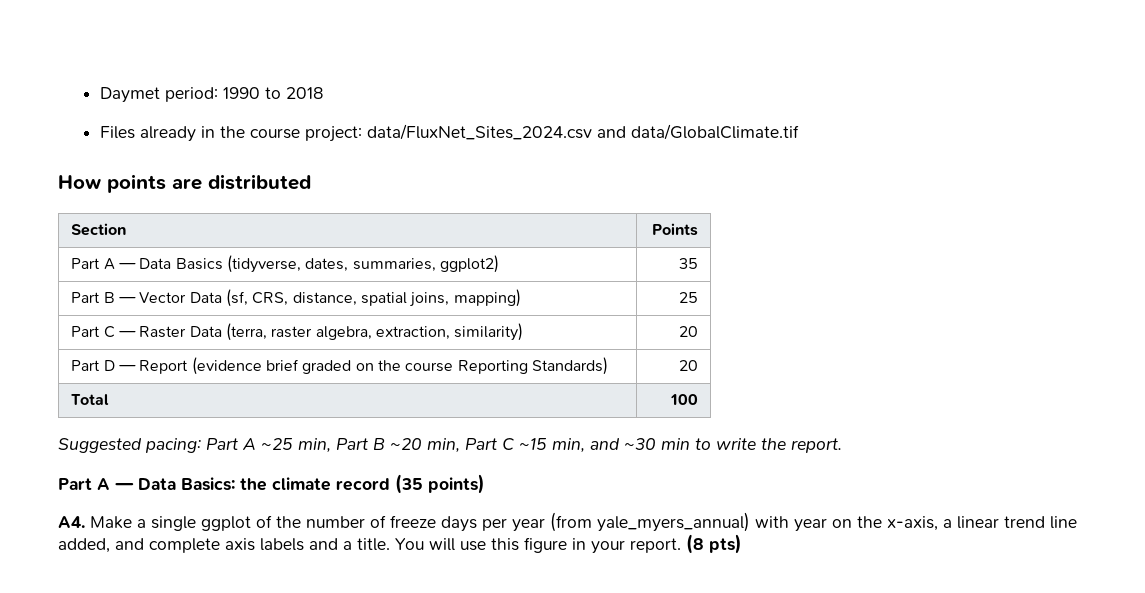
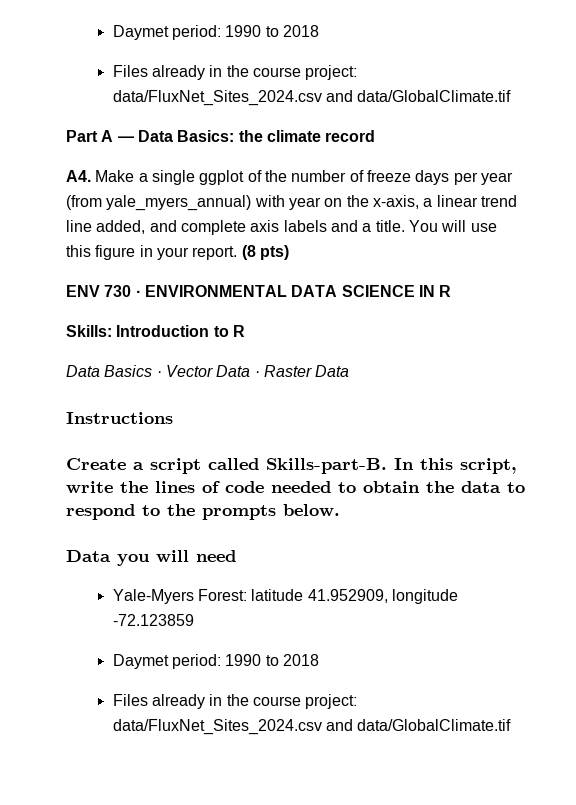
- How points are distributed
- Section | Points
- Part A — Data Basics (tidyverse, dates, summaries, ggplot2) | 35
- Part B — Vector Data (sf, CRS, distance, spatial joins, mapping) | 25
- Part C — Raster Data (terra, raster algebra, extraction, similarity) | 20
- Part D — Report (evidence brief graded on the course Reporting Standards) | 20
- Total | 100
- Suggested pacing: Part A ~25 min, Part B ~20 min, Part C ~15 min, and ~30 min to write the report.
- Part A — Data Basics: the climate record (35 points)
+ Part A — Data Basics: the climate record
+ ENV 730 · ENVIRONMENTAL DATA SCIENCE IN R
+ Skills: Introduction to R
+ Data Basics · Vector Data · Raster Data
+ Instructions
+ Create a script called Skills-part-B. In this script, write the lines of code needed to obtain the data to respond to the prompts below.
+ Data you will need
+ Yale-Myers Forest: latitude 41.952909, longitude -72.123859
+ Daymet period: 1990 to 2018
+ Files already in the course project: data/FluxNet_Sites_2024.csv and data/GlobalClimate.tif

